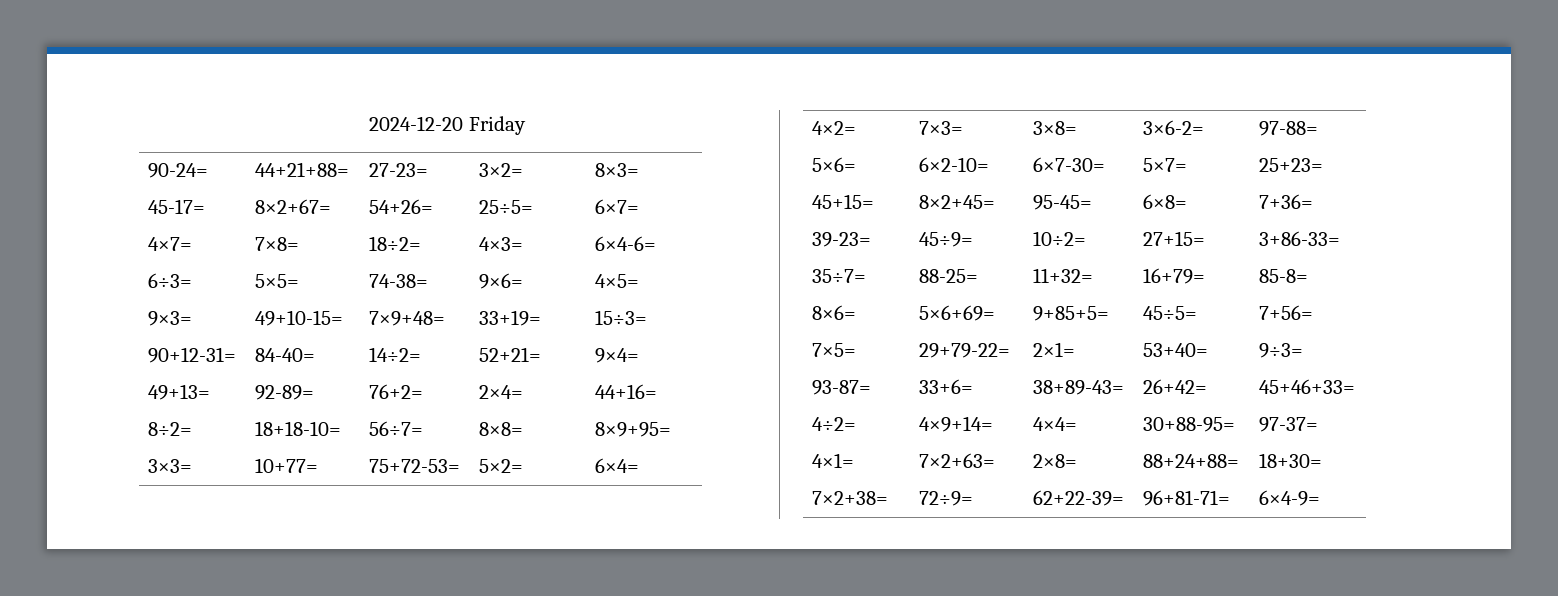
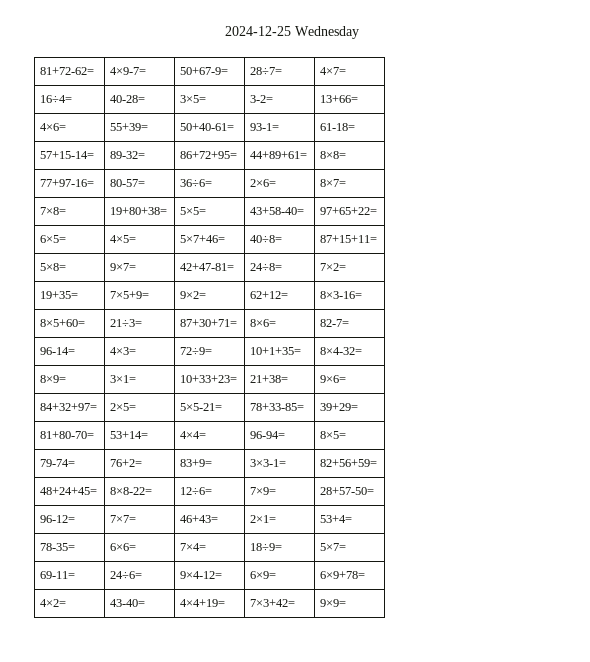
- 2024-12-20 Friday
- 90-24= | 44+21+88= | 27-23= | 3×2= | 8×3=
- 45-17= | 8×2+67= | 54+26= | 25÷5= | 6×7=
- 4×7= | 7×8= | 18÷2= | 4×3= | 6×4-6=
- 6÷3= | 5×5= | 74-38= | 9×6= | 4×5=
- 9×3= | 49+10-15= | 7×9+48= | 33+19= | 15÷3=
- 90+12-31= | 84-40= | 14÷2= | 52+21= | 9×4=
- 49+13= | 92-89= | 76+2= | 2×4= | 44+16=
- 8÷2= | 18+18-10= | 56÷7= | 8×8= | 8×9+95=
- 3×3= | 10+77= | 75+72-53= | 5×2= | 6×4=
- 4×2= | 7×3= | 3×8= | 3×6-2= | 97-88=
- 5×6= | 6×2-10= | 6×7-30= | 5×7= | 25+23=
- 45+15= | 8×2+45= | 95-45= | 6×8= | 7+36=
- 39-23= | 45÷9= | 10÷2= | 27+15= | 3+86-33=
- 35÷7= | 88-25= | 11+32= | 16+79= | 85-8=
- 8×6= | 5×6+69= | 9+85+5= | 45÷5= | 7+56=
- 7×5= | 29+79-22= | 2×1= | 53+40= | 9÷3=
- 93-87= | 33+6= | 38+89-43= | 26+42= | 45+46+33=
- 4÷2= | 4×9+14= | 4×4= | 30+88-95= | 97-37=
- 4×1= | 7×2+63= | 2×8= | 88+24+88= | 18+30=
- 7×2+38= | 72÷9= | 62+22-39= | 96+81-71= | 6×4-9=
+ 2024-12-25 Wednesday
+ 81+72-62= | 4×9-7= | 50+67-9= | 28÷7= | 4×7=
+ 16÷4= | 40-28= | 3×5= | 3-2= | 13+66=
+ 4×6= | 55+39= | 50+40-61= | 93-1= | 61-18=
+ 57+15-14= | 89-32= | 86+72+95= | 44+89+61= | 8×8=
+ 77+97-16= | 80-57= | 36÷6= | 2×6= | 8×7=
+ 7×8= | 19+80+38= | 5×5= | 43+58-40= | 97+65+22=
+ 6×5= | 4×5= | 5×7+46= | 40÷8= | 87+15+11=
+ 5×8= | 9×7= | 42+47-81= | 24÷8= | 7×2=
+ 19+35= | 7×5+9= | 9×2= | 62+12= | 8×3-16=
+ 8×5+60= | 21÷3= | 87+30+71= | 8×6= | 82-7=
+ 96-14= | 4×3= | 72÷9= | 10+1+35= | 8×4-32=
+ 8×9= | 3×1= | 10+33+23= | 21+38= | 9×6=
+ 84+32+97= | 2×5= | 5×5-21= | 78+33-85= | 39+29=
+ 81+80-70= | 53+14= | 4×4= | 96-94= | 8×5=
+ 79-74= | 76+2= | 83+9= | 3×3-1= | 82+56+59=
+ 48+24+45= | 8×8-22= | 12÷6= | 7×9= | 28+57-50=
+ 96-12= | 7×7= | 46+43= | 2×1= | 53+4=
+ 78-35= | 6×6= | 7×4= | 18÷9= | 5×7=
+ 69-11= | 24÷6= | 9×4-12= | 6×9= | 6×9+78=
+ 4×2= | 43-40= | 4×4+19= | 7×3+42= | 9×9=

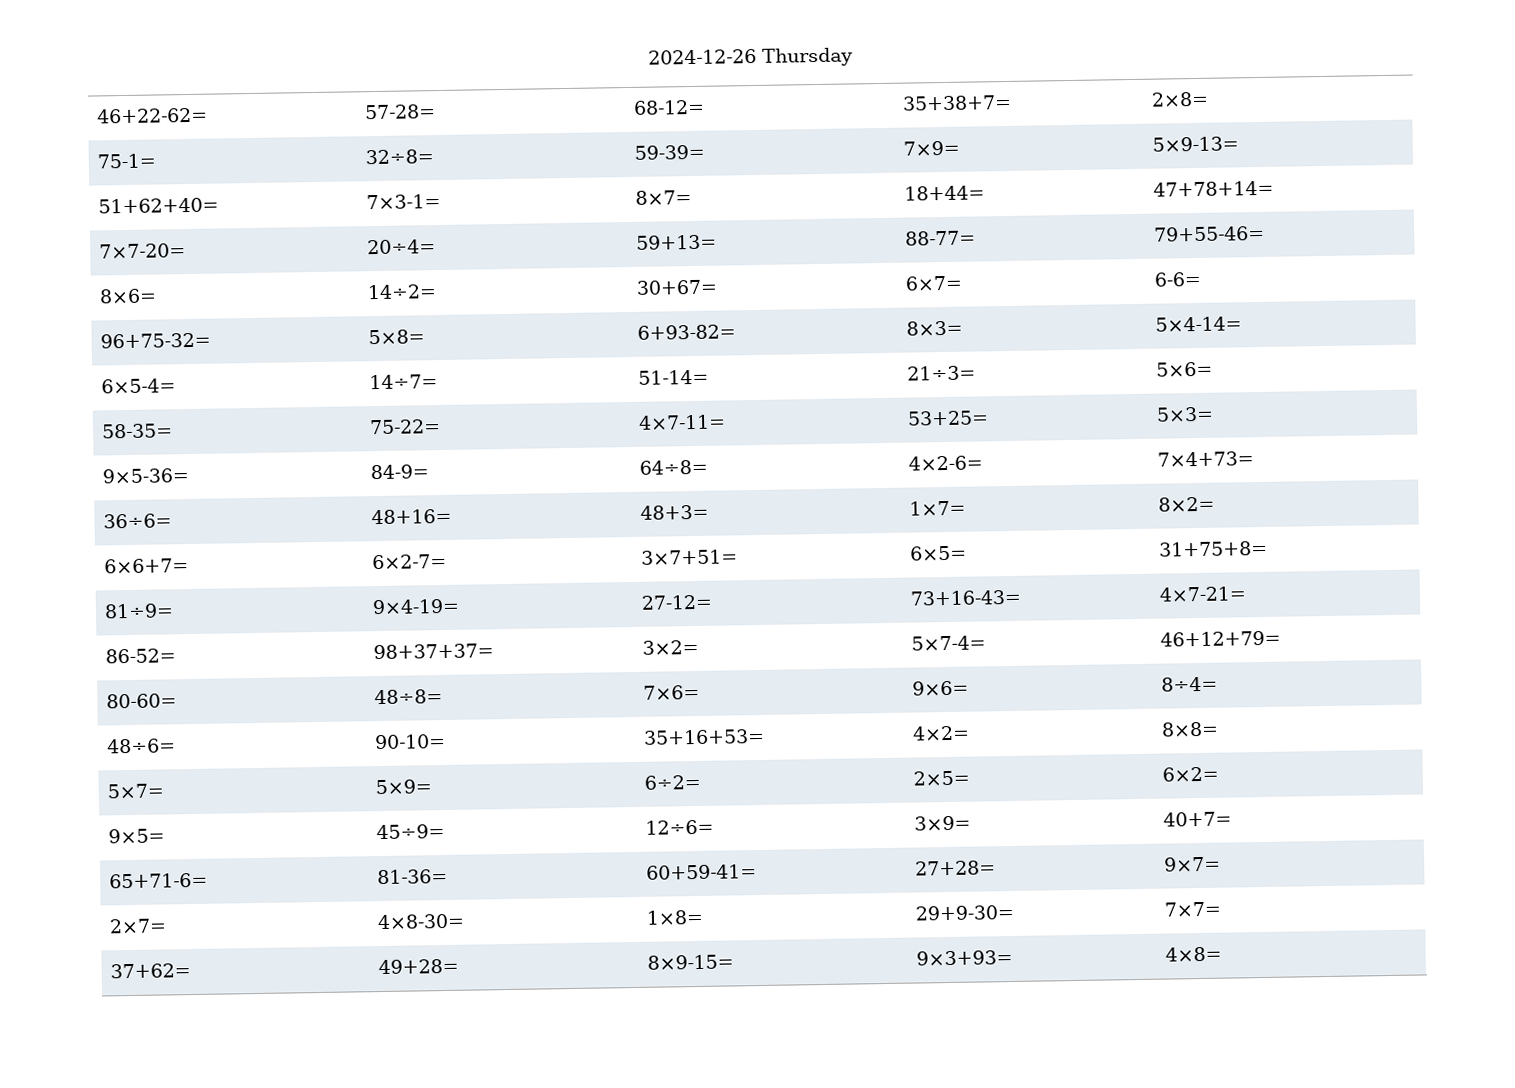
- 2024-12-25 Wednesday
- 81+72-62= | 4×9-7= | 50+67-9= | 28÷7= | 4×7=
- 16÷4= | 40-28= | 3×5= | 3-2= | 13+66=
- 4×6= | 55+39= | 50+40-61= | 93-1= | 61-18=
- 57+15-14= | 89-32= | 86+72+95= | 44+89+61= | 8×8=
- 77+97-16= | 80-57= | 36÷6= | 2×6= | 8×7=
- 7×8= | 19+80+38= | 5×5= | 43+58-40= | 97+65+22=
- 6×5= | 4×5= | 5×7+46= | 40÷8= | 87+15+11=
- 5×8= | 9×7= | 42+47-81= | 24÷8= | 7×2=
- 19+35= | 7×5+9= | 9×2= | 62+12= | 8×3-16=
- 8×5+60= | 21÷3= | 87+30+71= | 8×6= | 82-7=
- 96-14= | 4×3= | 72÷9= | 10+1+35= | 8×4-32=
- 8×9= | 3×1= | 10+33+23= | 21+38= | 9×6=
- 84+32+97= | 2×5= | 5×5-21= | 78+33-85= | 39+29=
- 81+80-70= | 53+14= | 4×4= | 96-94= | 8×5=
- 79-74= | 76+2= | 83+9= | 3×3-1= | 82+56+59=
- 48+24+45= | 8×8-22= | 12÷6= | 7×9= | 28+57-50=
- 96-12= | 7×7= | 46+43= | 2×1= | 53+4=
- 78-35= | 6×6= | 7×4= | 18÷9= | 5×7=
- 69-11= | 24÷6= | 9×4-12= | 6×9= | 6×9+78=
- 4×2= | 43-40= | 4×4+19= | 7×3+42= | 9×9=
+ 2024-12-26 Thursday
+ 46+22-62= | 57-28= | 68-12= | 35+38+7= | 2×8=
+ 75-1= | 32÷8= | 59-39= | 7×9= | 5×9-13=
+ 51+62+40= | 7×3-1= | 8×7= | 18+44= | 47+78+14=
+ 7×7-20= | 20÷4= | 59+13= | 88-77= | 79+55-46=
+ 8×6= | 14÷2= | 30+67= | 6×7= | 6-6=
+ 96+75-32= | 5×8= | 6+93-82= | 8×3= | 5×4-14=
+ 6×5-4= | 14÷7= | 51-14= | 21÷3= | 5×6=
+ 58-35= | 75-22= | 4×7-11= | 53+25= | 5×3=
+ 9×5-36= | 84-9= | 64÷8= | 4×2-6= | 7×4+73=
+ 36÷6= | 48+16= | 48+3= | 1×7= | 8×2=
+ 6×6+7= | 6×2-7= | 3×7+51= | 6×5= | 31+75+8=
+ 81÷9= | 9×4-19= | 27-12= | 73+16-43= | 4×7-21=
+ 86-52= | 98+37+37= | 3×2= | 5×7-4= | 46+12+79=
+ 80-60= | 48÷8= | 7×6= | 9×6= | 8÷4=
+ 48÷6= | 90-10= | 35+16+53= | 4×2= | 8×8=
+ 5×7= | 5×9= | 6÷2= | 2×5= | 6×2=
+ 9×5= | 45÷9= | 12÷6= | 3×9= | 40+7=
+ 65+71-6= | 81-36= | 60+59-41= | 27+28= | 9×7=
+ 2×7= | 4×8-30= | 1×8= | 29+9-30= | 7×7=
+ 37+62= | 49+28= | 8×9-15= | 9×3+93= | 4×8=

